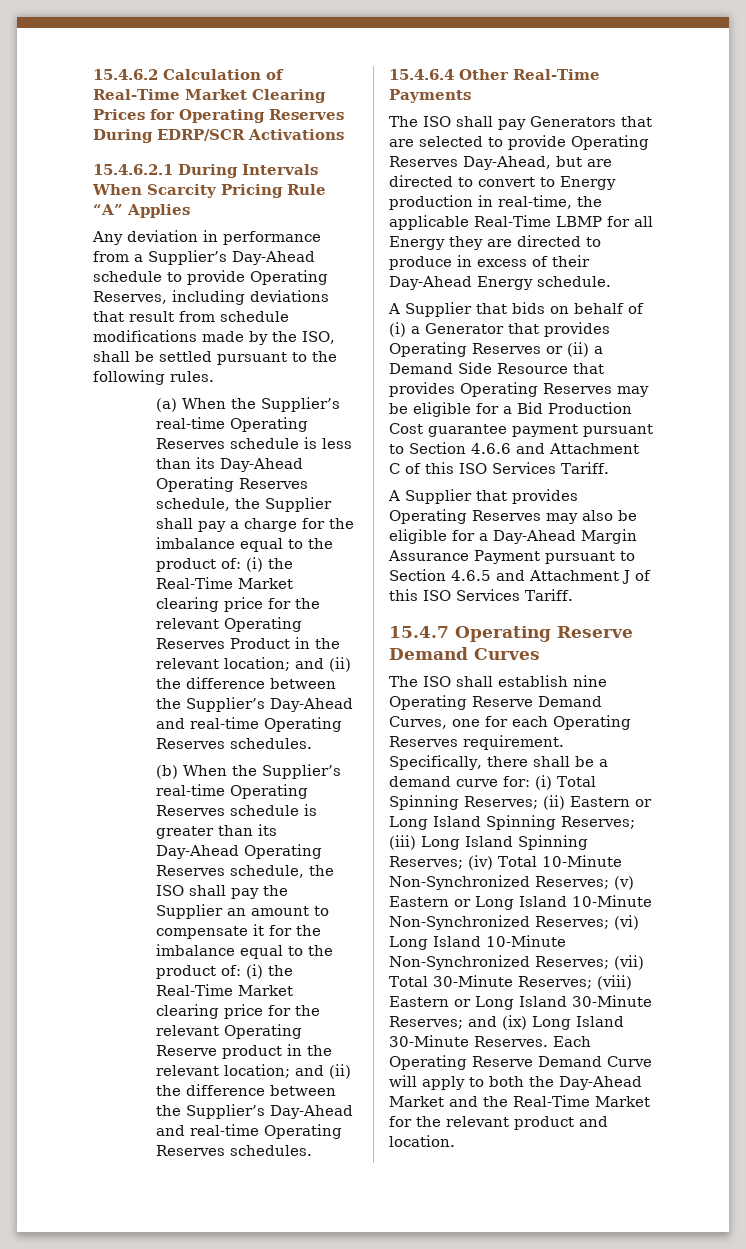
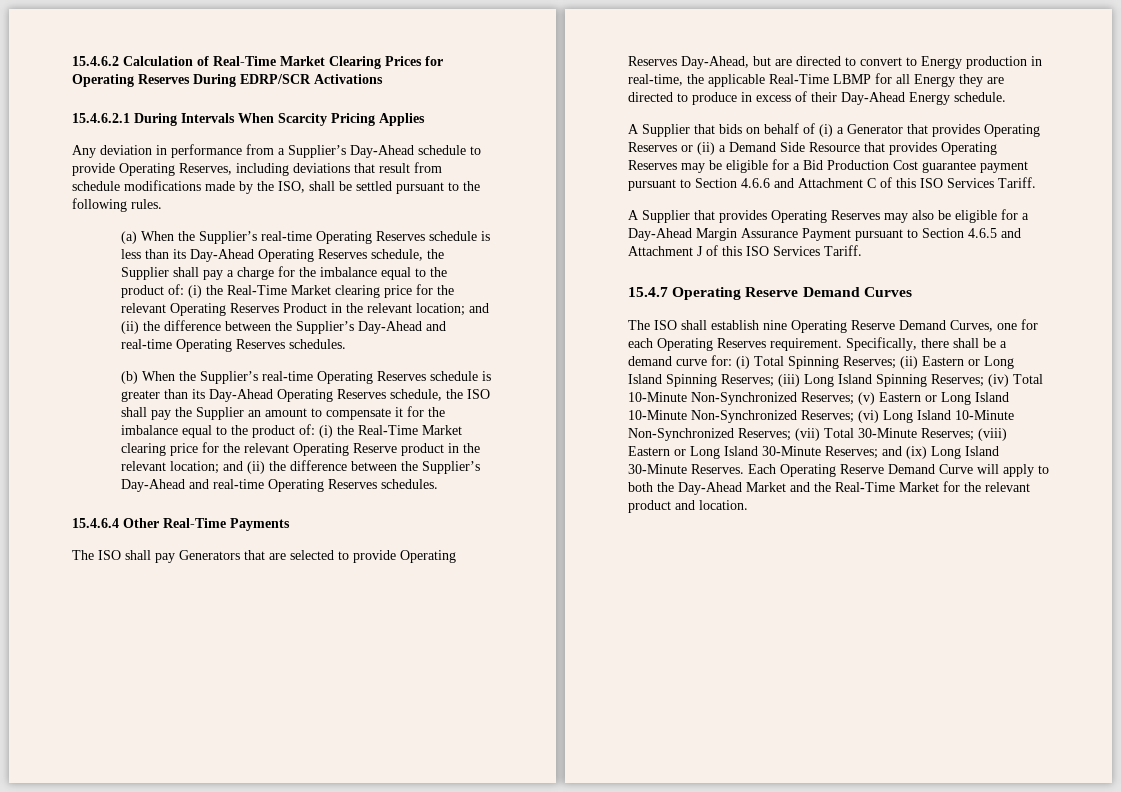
- 15.4.6.2.1 During Intervals When Scarcity Pricing Rule “A” Applies
+ 15.4.6.2.1 During Intervals When Scarcity Pricing Applies

